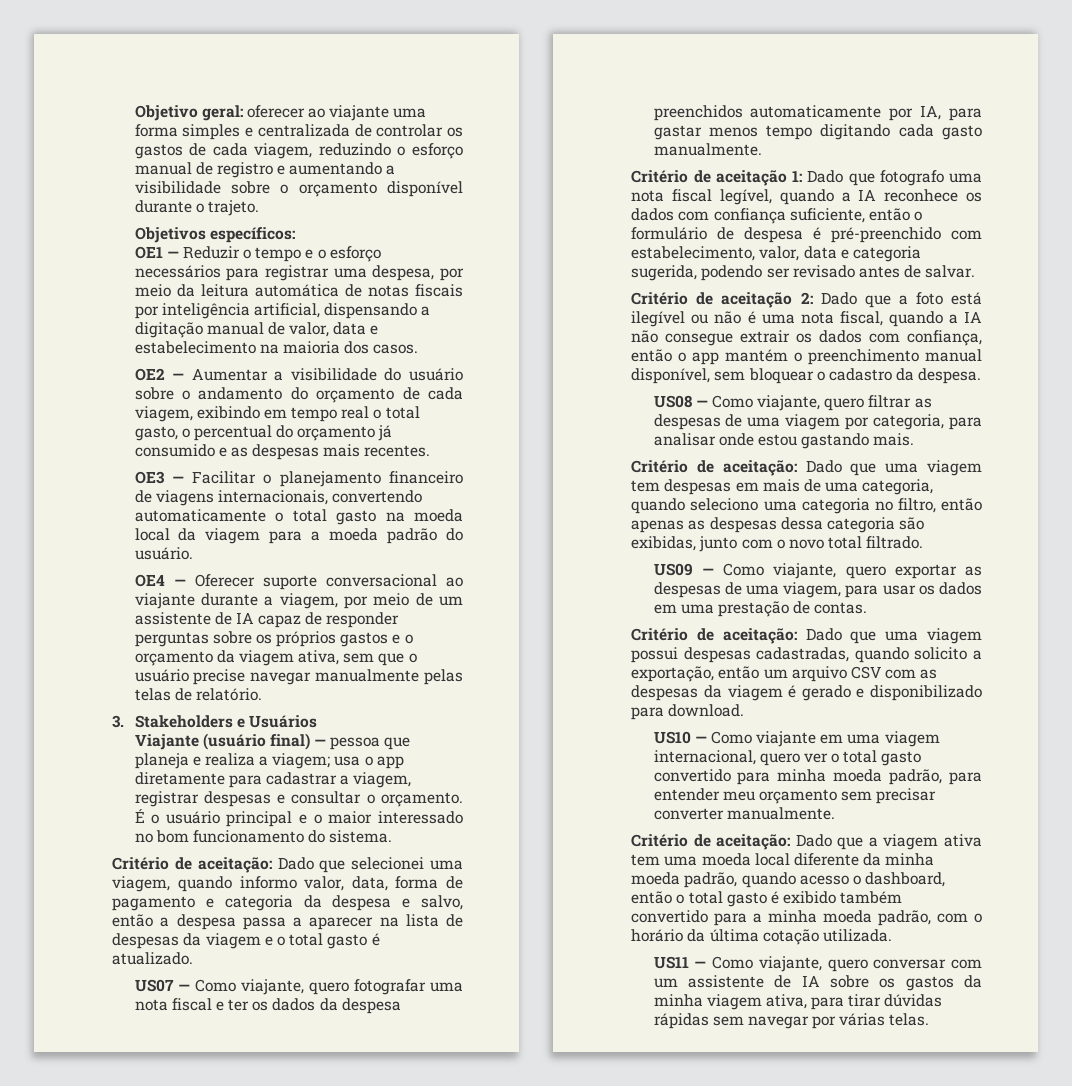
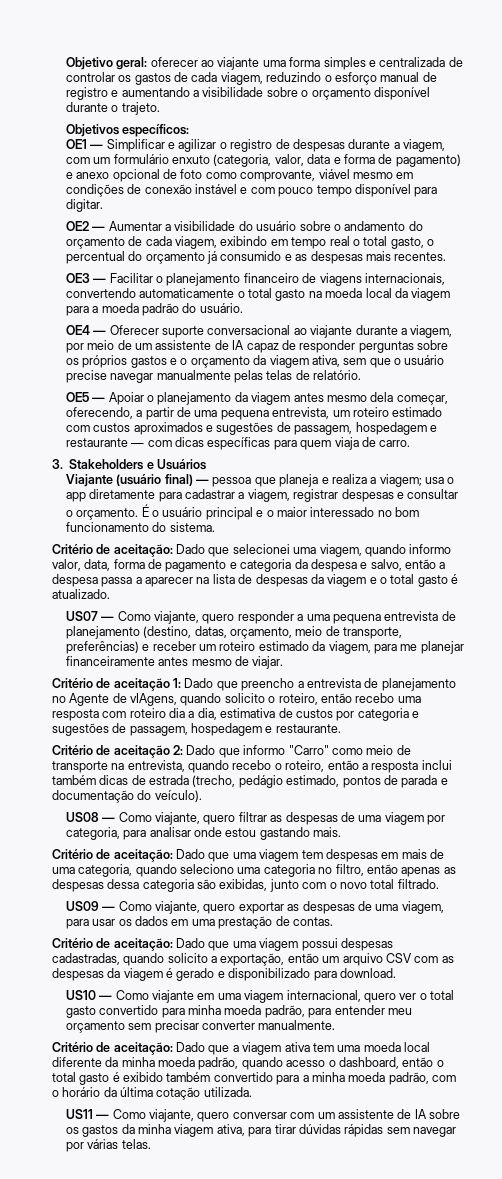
- OE1 — Reduzir o tempo e o esforço necessários para registrar uma despesa, por meio da leitura automática de notas fiscais por inteligência artificial, dispensando a digitação manual de valor, data e estabelecimento na maioria dos casos.
+ OE1 — Simplificar e agilizar o registro de despesas durante a viagem, com um formulário enxuto (categoria, valor, data e forma de pagamento) e anexo opcional de foto como comprovante, viável mesmo em condições de conexão instável e com pouco tempo disponível para digitar.
+ OE5 — Apoiar o planejamento da viagem antes mesmo dela começar, oferecendo, a partir de uma pequena entrevista, um roteiro estimado com custos aproximados e sugestões de passagem, hospedagem e restaurante — com dicas específicas para quem viaja de carro.
- US07 — Como viajante, quero fotografar uma nota fiscal e ter os dados da despesa preenchidos automaticamente por IA, para gastar menos tempo digitando cada gasto manualmente.
+ US07 — Como viajante, quero responder a uma pequena entrevista de planejamento (destino, datas, orçamento, meio de transporte, preferências) e receber um roteiro estimado da viagem, para me planejar financeiramente antes mesmo de viajar.
- Critério de aceitação 1: Dado que fotografo uma nota fiscal legível, quando a IA reconhece os dados com confiança suficiente, então o formulário de despesa é pré-preenchido com estabelecimento, valor, data e categoria sugerida, podendo ser revisado antes de salvar.
+ Critério de aceitação 1: Dado que preencho a entrevista de planejamento no Agente de vIAgens, quando solicito o roteiro, então recebo uma resposta com roteiro dia a dia, estimativa de custos por categoria e sugestões de passagem, hospedagem e restaurante.
- Critério de aceitação 2: Dado que a foto está ilegível ou não é uma nota fiscal, quando a IA não consegue extrair os dados com confiança, então o app mantém o preenchimento manual disponível, sem bloquear o cadastro da despesa.
+ Critério de aceitação 2: Dado que informo "Carro" como meio de transporte na entrevista, quando recebo o roteiro, então a resposta inclui também dicas de estrada (trecho, pedágio estimado, pontos de parada e documentação do veículo).

